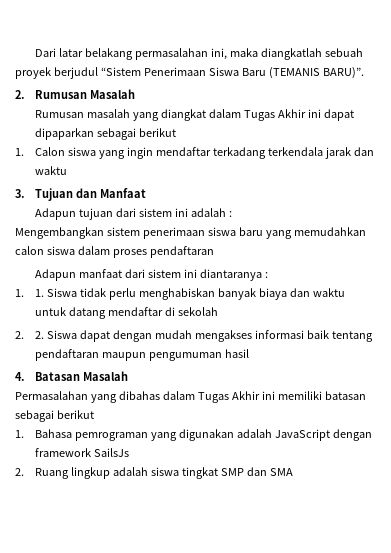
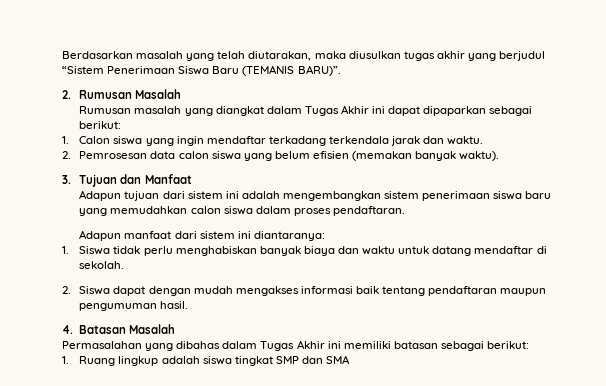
- Dari latar belakang permasalahan ini, maka diangkatlah sebuah proyek berjudul “Sistem Penerimaan Siswa Baru (TEMANIS BARU)”.
+ Berdasarkan masalah yang telah diutarakan, maka diusulkan tugas akhir yang berjudul “Sistem Penerimaan Siswa Baru (TEMANIS BARU)”.
- Rumusan masalah yang diangkat dalam Tugas Akhir ini dapat dipaparkan sebagai berikut
+ Rumusan masalah yang diangkat dalam Tugas Akhir ini dapat dipaparkan sebagai berikut:
- 1. Calon siswa yang ingin mendaftar terkadang terkendala jarak dan waktu
+ 1. Calon siswa yang ingin mendaftar terkadang terkendala jarak dan waktu.
+ 2. Pemrosesan data calon siswa yang belum efisien (memakan banyak waktu).
- Adapun tujuan dari sistem ini adalah :
- Mengembangkan sistem penerimaan siswa baru yang memudahkan calon siswa dalam proses pendaftaran
+ Adapun tujuan dari sistem ini adalah mengembangkan sistem penerimaan siswa baru yang memudahkan calon siswa dalam proses pendaftaran.
- Adapun manfaat dari sistem ini diantaranya :
- 1. 1. Siswa tidak perlu menghabiskan banyak biaya dan waktu untuk datang mendaftar di sekolah
- 2. 2. Siswa dapat dengan mudah mengakses informasi baik tentang pendaftaran maupun pengumuman hasil
+ Adapun manfaat dari sistem ini diantaranya:
+ 1. Siswa tidak perlu menghabiskan banyak biaya dan waktu untuk datang mendaftar di sekolah.
+ 2. Siswa dapat dengan mudah mengakses informasi baik tentang pendaftaran maupun pengumuman hasil.
- Permasalahan yang dibahas dalam Tugas Akhir ini memiliki batasan sebagai berikut
- 1. Bahasa pemrograman yang digunakan adalah JavaScript dengan framework SailsJs
- 2. Ruang lingkup adalah siswa tingkat SMP dan SMA
+ Permasalahan yang dibahas dalam Tugas Akhir ini memiliki batasan sebagai berikut:
+ 1. Ruang lingkup adalah siswa tingkat SMP dan SMA

